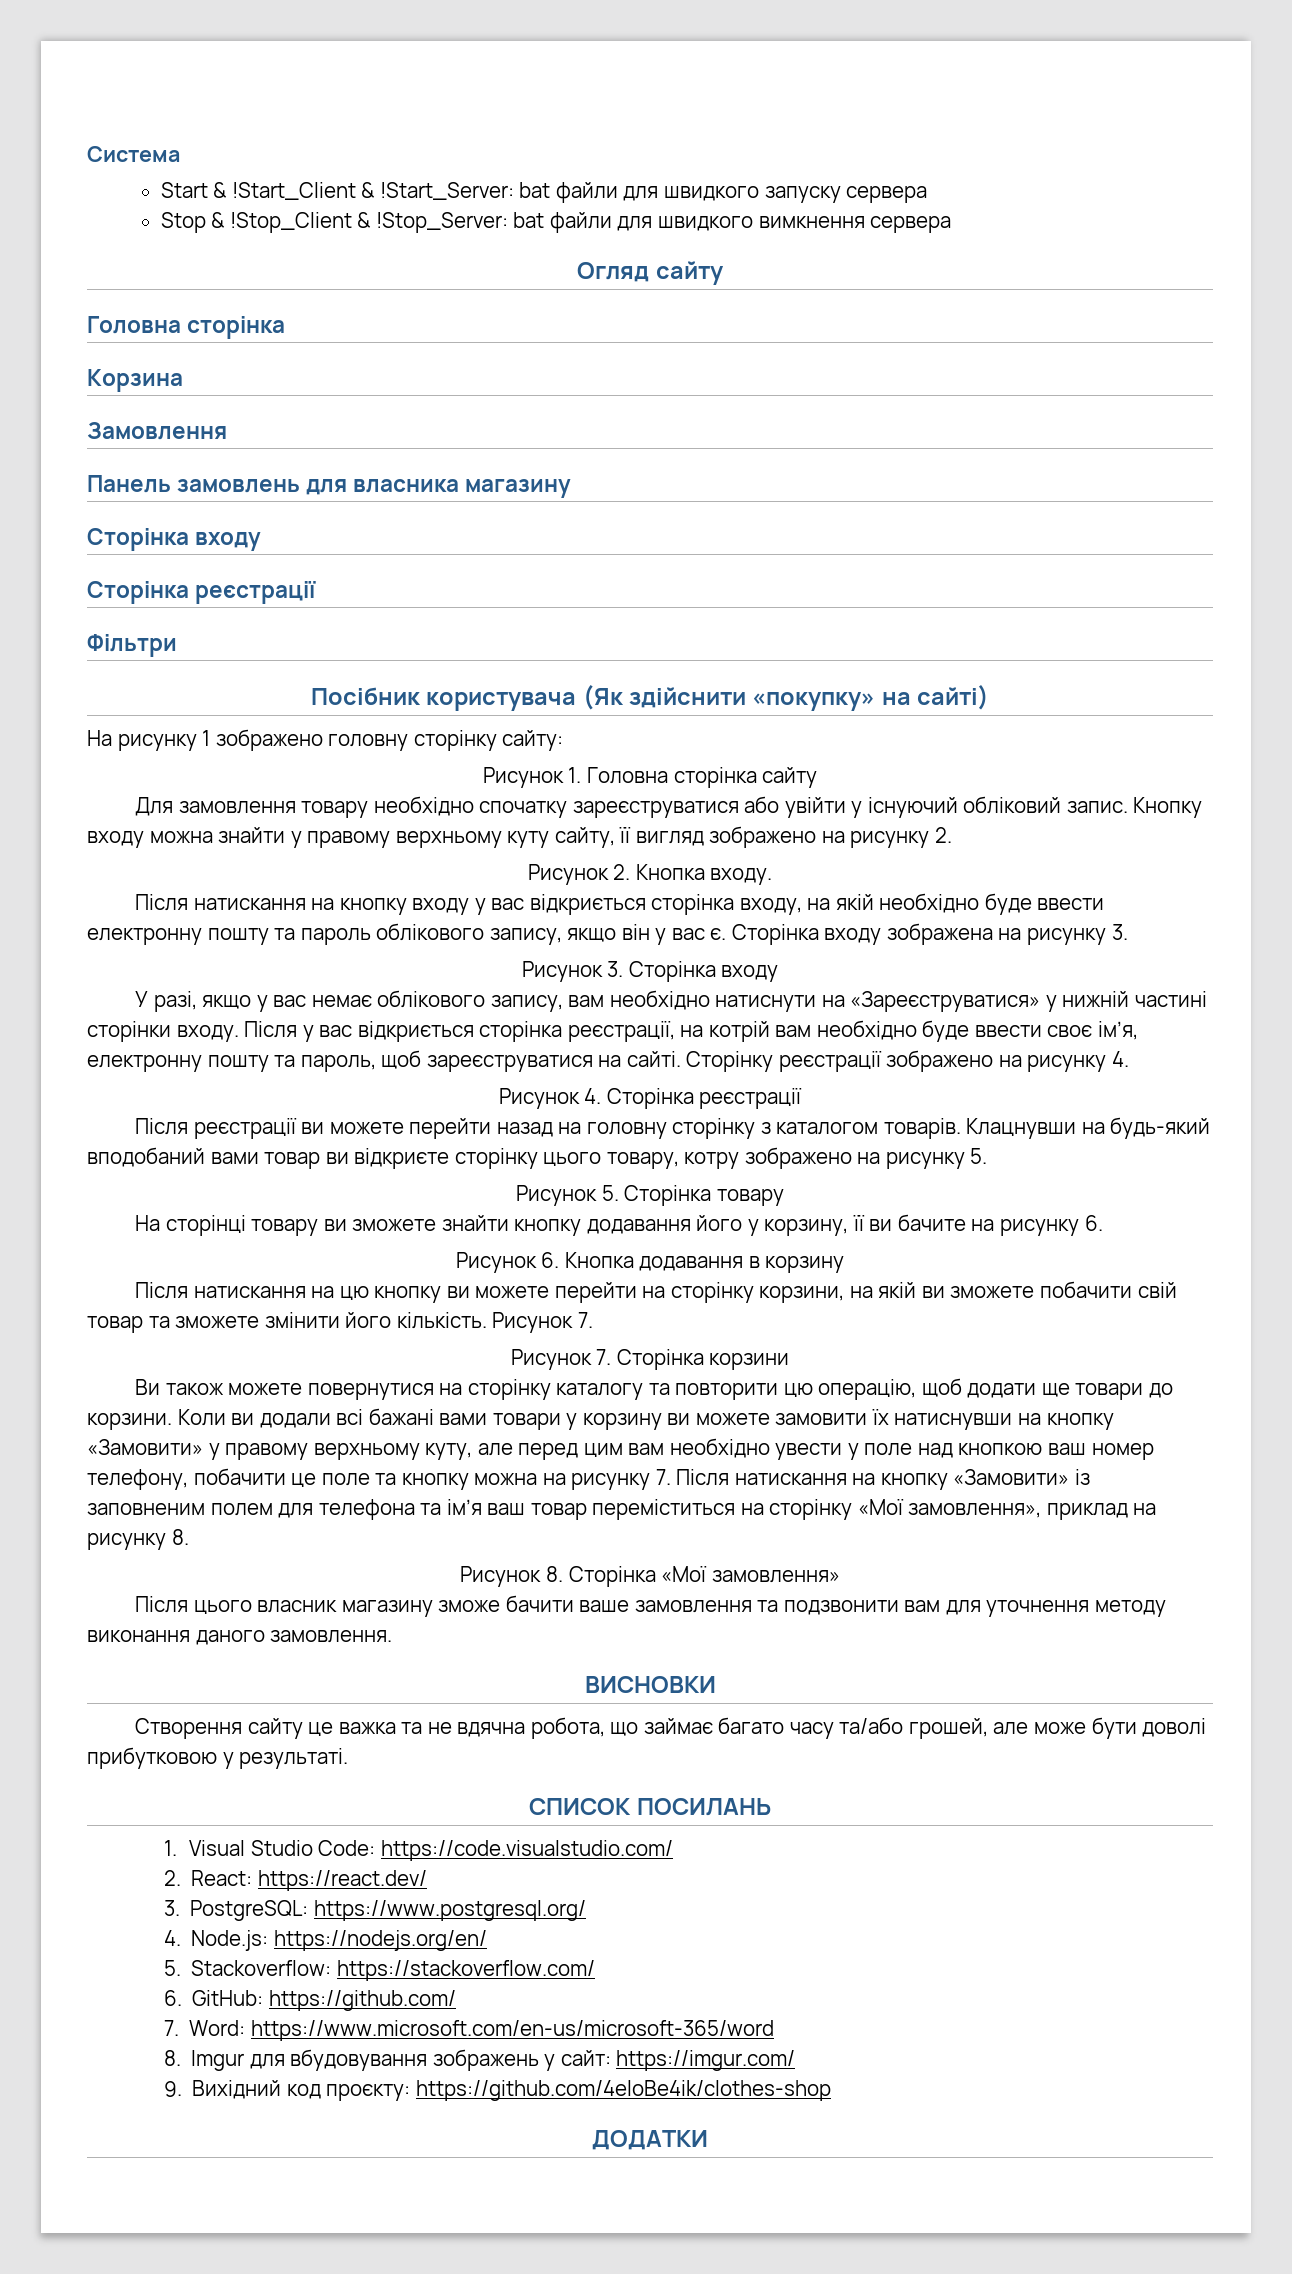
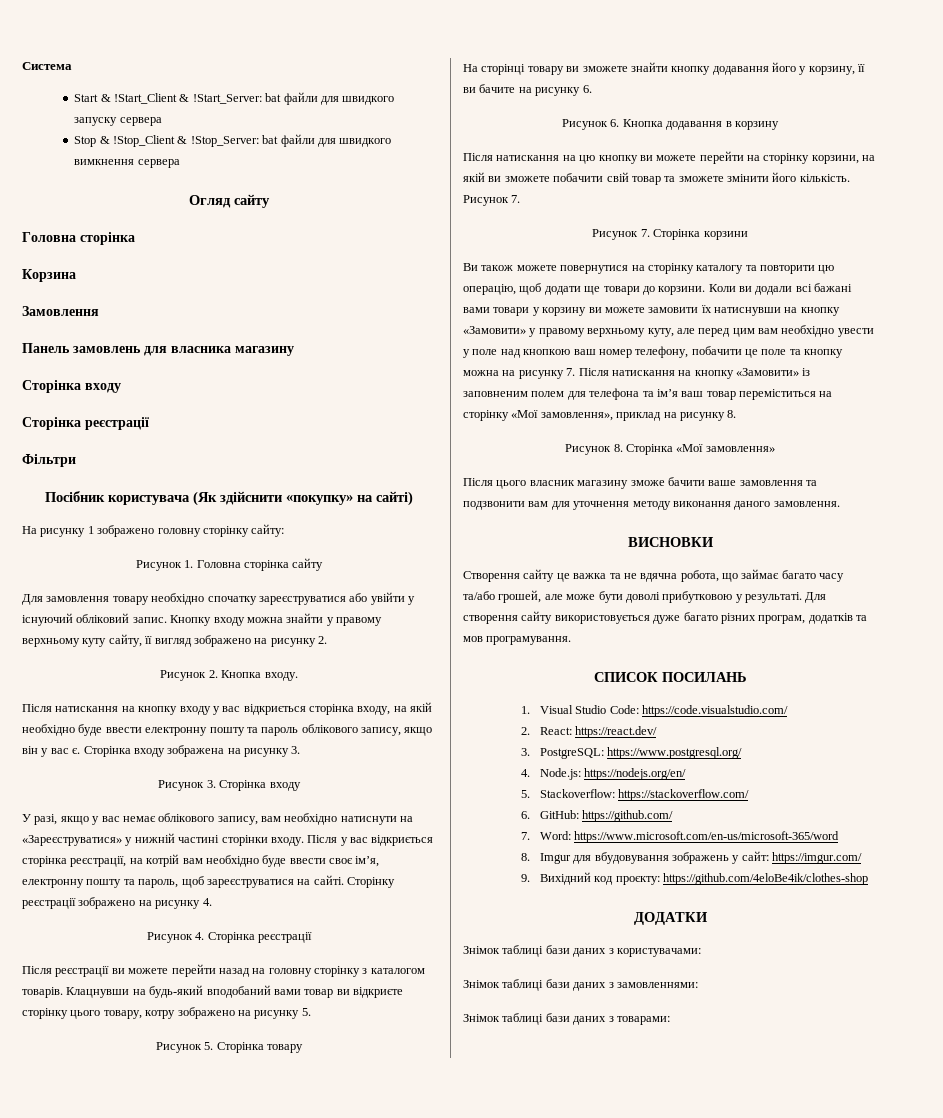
+ Для створення сайту використовується дуже багато різних програм, додатків та мов програмування.
+ Знімок таблиці бази даних з користувачами:
+ Знімок таблиці бази даних з замовленнями:
+ Знімок таблиці бази даних з товарами:

